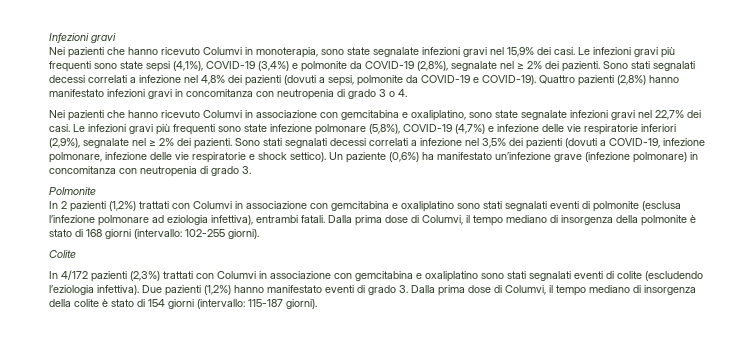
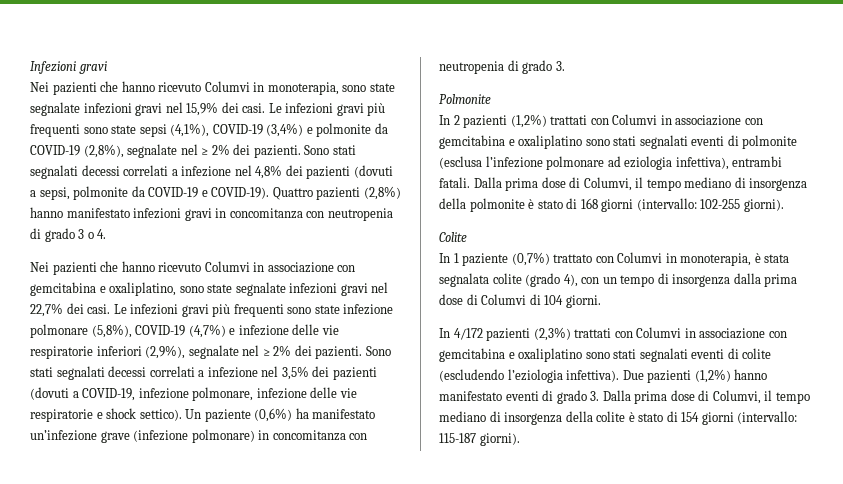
+ In 1 paziente (0,7%) trattato con Columvi in monoterapia, è stata segnalata colite (grado 4), con un tempo di insorgenza dalla prima dose di Columvi di 104 giorni.

